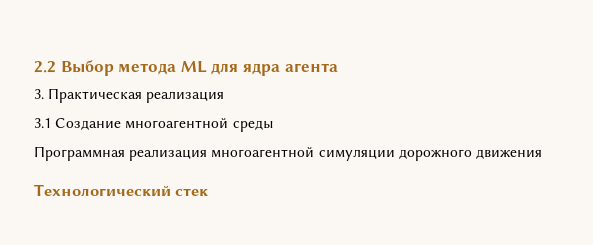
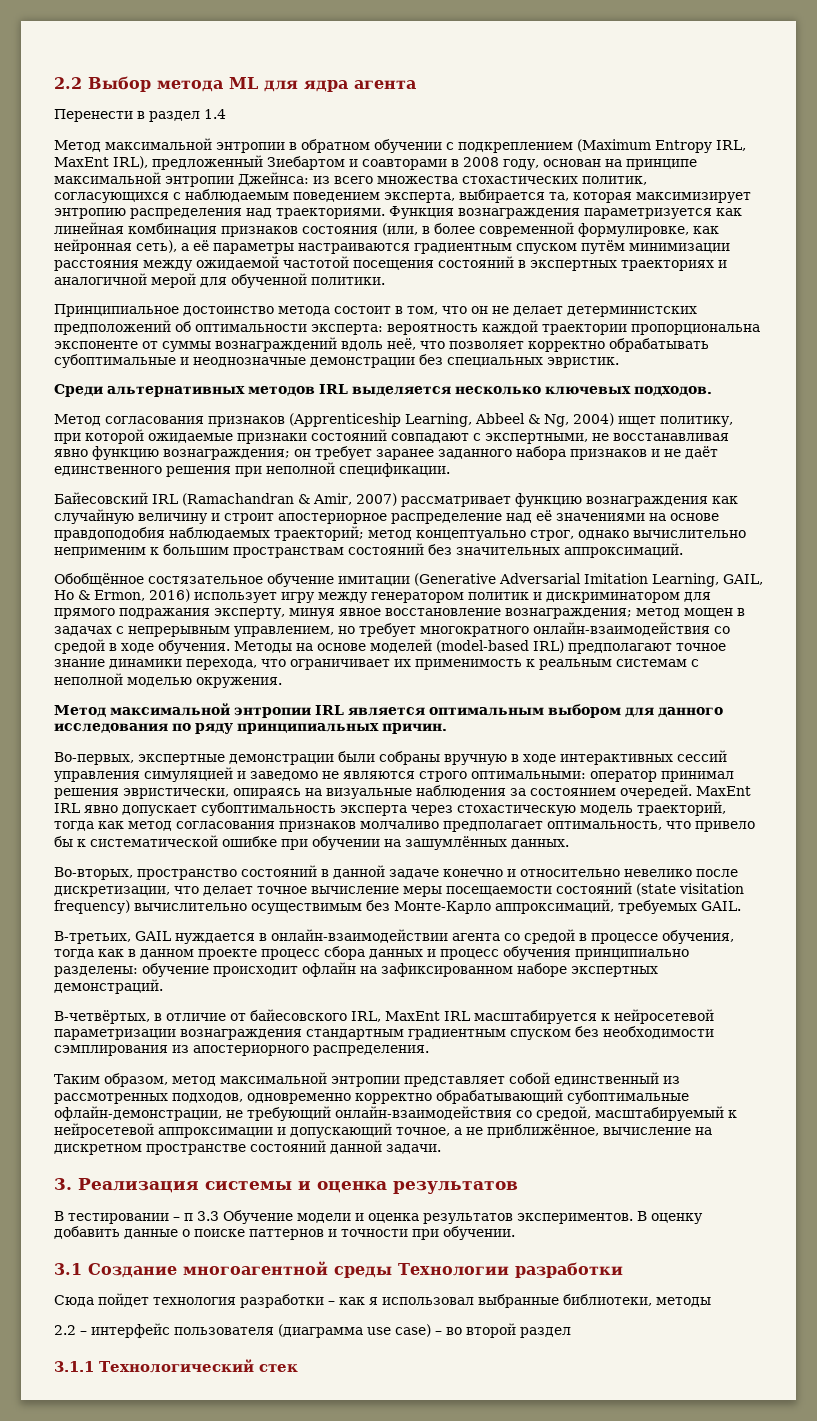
- 3. Практическая реализация
- 3.1 Создание многоагентной среды
- Программная реализация многоагентной симуляции дорожного движения
- Технологический стек
+ Перенести в раздел 1.4
+ Метод максимальной энтропии в обратном обучении с подкреплением (Maximum Entropy IRL, MaxEnt IRL), предложенный Зиебартом и соавторами в 2008 году, основан на принципе максимальной энтропии Джейнса: из всего множества стохастических политик, согласующихся с наблюдаемым поведением эксперта, выбирается та, которая максимизирует энтропию распределения над траекториями. Функция вознаграждения параметризуется как линейная комбинация признаков состояния (или, в более современной формулировке, как нейронная сеть), а её параметры настраиваются градиентным спуском путём минимизации расстояния между ожидаемой частотой посещения состояний в экспертных траекториях и аналогичной мерой для обученной политики.
+ Принципиальное достоинство метода состоит в том, что он не делает детерминистских предположений об оптимальности эксперта: вероятность каждой траектории пропорциональна экспоненте от суммы вознаграждений вдоль неё, что позволяет корректно обрабатывать субоптимальные и неоднозначные демонстрации без специальных эвристик.
+ Среди альтернативных методов IRL выделяется несколько ключевых подходов.
+ Метод согласования признаков (Apprenticeship Learning, Abbeel & Ng, 2004) ищет политику, при которой ожидаемые признаки состояний совпадают с экспертными, не восстанавливая явно функцию вознаграждения; он требует заранее заданного набора признаков и не даёт единственного решения при неполной спецификации.
+ Байесовский IRL (Ramachandran & Amir, 2007) рассматривает функцию вознаграждения как случайную величину и строит апостериорное распределение над её значениями на основе правдоподобия наблюдаемых траекторий; метод концептуально строг, однако вычислительно неприменим к большим пространствам состояний без значительных аппроксимаций.
+ Обобщённое состязательное обучение имитации (Generative Adversarial Imitation Learning, GAIL, Ho & Ermon, 2016) использует игру между генератором политик и дискриминатором для прямого подражания эксперту, минуя явное восстановление вознаграждения; метод мощен в задачах с непрерывным управлением, но требует многократного онлайн-взаимодействия со средой в ходе обучения. Методы на основе моделей (model-based IRL) предполагают точное знание динамики перехода, что ограничивает их применимость к реальным системам с неполной моделью окружения.
+ Метод максимальной энтропии IRL является оптимальным выбором для данного исследования по ряду принципиальных причин.
+ Во-первых, экспертные демонстрации были собраны вручную в ходе интерактивных сессий управления симуляцией и заведомо не являются строго оптимальными: оператор принимал решения эвристически, опираясь на визуальные наблюдения за состоянием очередей. MaxEnt IRL явно допускает субоптимальность эксперта через стохастическую модель траекторий, тогда как метод согласования признаков молчаливо предполагает оптимальность, что привело бы к систематической ошибке при обучении на зашумлённых данных.
+ Во-вторых, пространство состояний в данной задаче конечно и относительно невелико после дискретизации, что делает точное вычисление меры посещаемости состояний (state visitation frequency) вычислительно осуществимым без Монте-Карло аппроксимаций, требуемых GAIL.
+ В-третьих, GAIL нуждается в онлайн-взаимодействии агента со средой в процессе обучения, тогда как в данном проекте процесс сбора данных и процесс обучения принципиально разделены: обучение происходит офлайн на зафиксированном наборе экспертных демонстраций.
+ В-четвёртых, в отличие от байесовского IRL, MaxEnt IRL масштабируется к нейросетевой параметризации вознаграждения стандартным градиентным спуском без необходимости сэмплирования из апостериорного распределения.
+ Таким образом, метод максимальной энтропии представляет собой единственный из рассмотренных подходов, одновременно корректно обрабатывающий субоптимальные офлайн-демонстрации, не требующий онлайн-взаимодействия со средой, масштабируемый к нейросетевой аппроксимации и допускающий точное, а не приближённое, вычисление на дискретном пространстве состояний данной задачи.
+ 3. Реализация системы и оценка результатов
+ В тестировании – п 3.3 Обучение модели и оценка результатов экспериментов. В оценку добавить данные о поиске паттернов и точности при обучении.
+ 3.1 Создание многоагентной среды Технологии разработки
+ Сюда пойдет технология разработки – как я использовал выбранные библиотеки, методы
+ 2.2 – интерфейс пользователя (диаграмма use case) – во второй раздел
+ 3.1.1 Технологический стек

